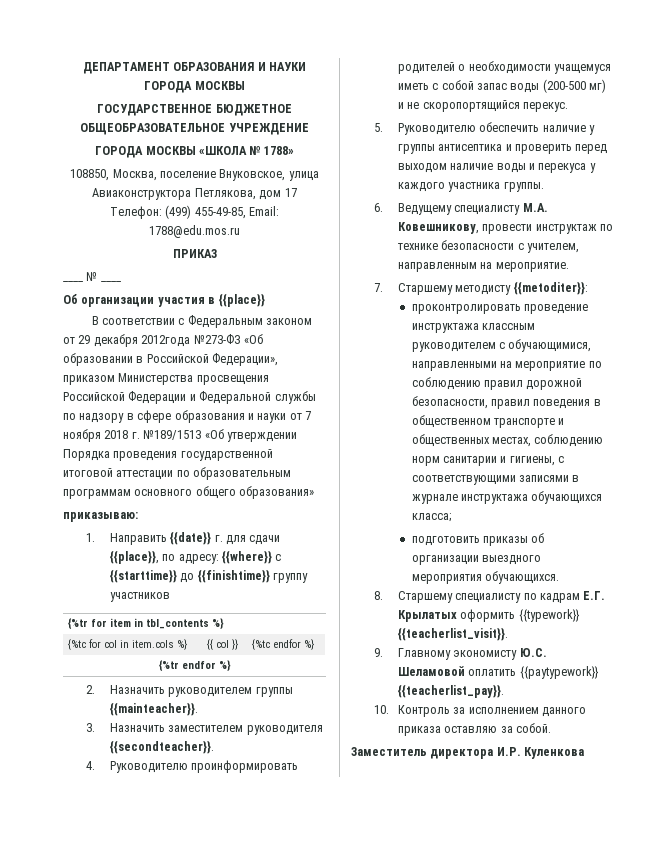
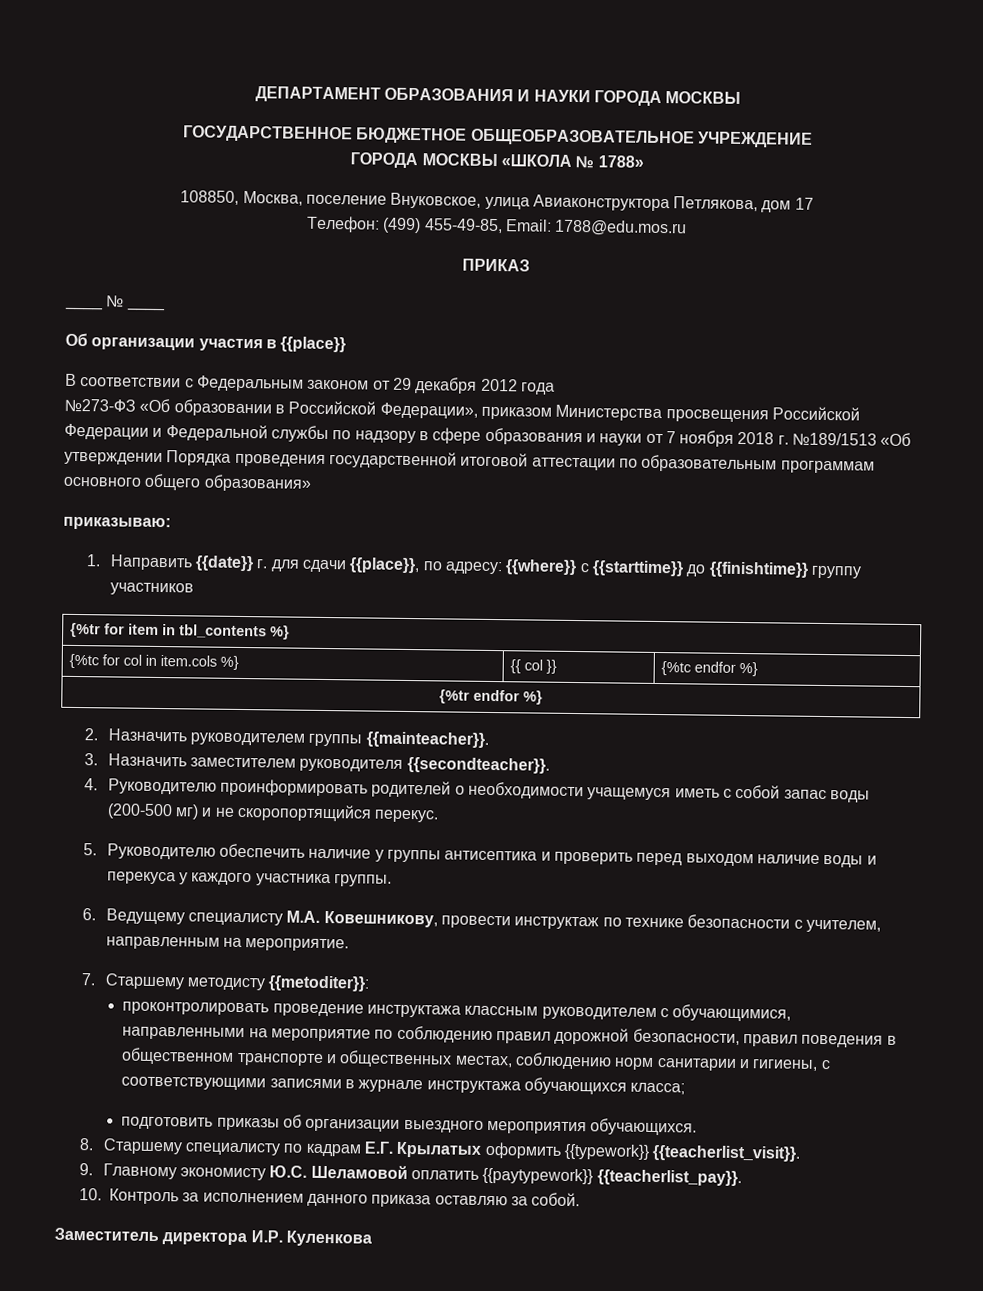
- В соответствии с Федеральным законом от 29 декабря 2012года №273-ФЗ «Об образовании в Российской Федерации», приказом Министерства просвещения Российской Федерации и Федеральной службы по надзору в сфере образования и науки от 7 ноября 2018 г. №189/1513 «Об утверждении Порядка проведения государственной итоговой аттестации по образовательным программам основного общего образования»
+ В соответствии с Федеральным законом от 29 декабря 2012 года
+ №273-ФЗ «Об образовании в Российской Федерации», приказом Министерства просвещения Российской Федерации и Федеральной службы по надзору в сфере образования и науки от 7 ноября 2018 г. №189/1513 «Об утверждении Порядка проведения государственной итоговой аттестации по образовательным программам основного общего образования»

